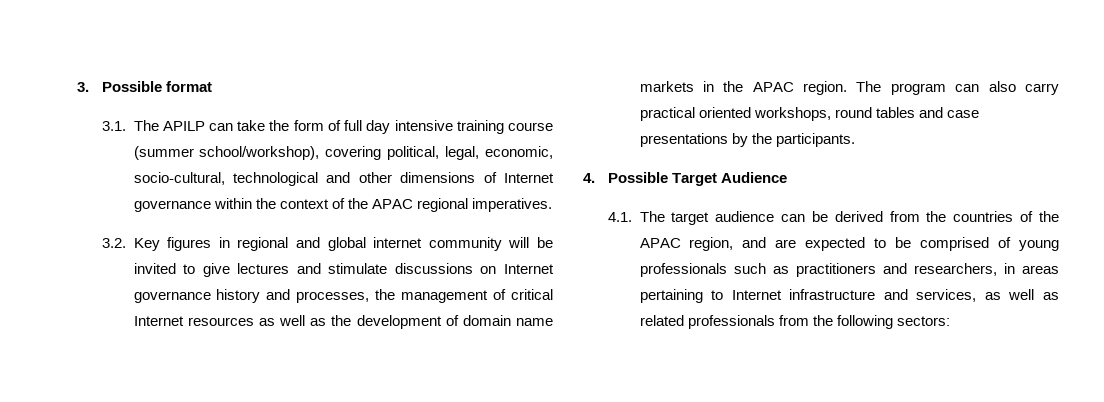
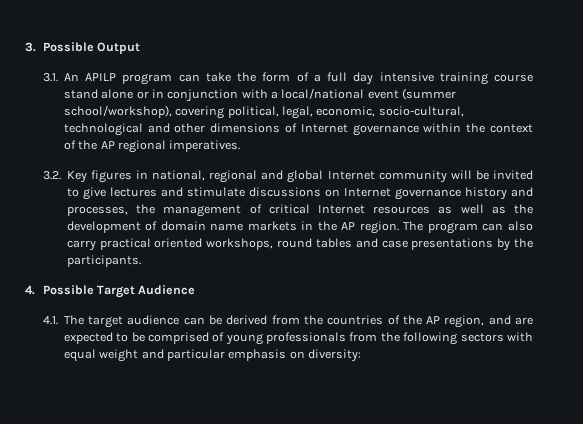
- 3. Possible format
+ 3. Possible Output
- 3.1. The APILP can take the form of full day intensive training course (summer school/workshop), covering political, legal, economic, socio-cultural, technological and other dimensions of Internet governance within the context of the APAC regional imperatives.
+ 3.1. An APILP program can take the form of a full day intensive training course stand alone or in conjunction with a local/national event (summer school/workshop), covering political, legal, economic, socio-cultural, technological and other dimensions of Internet governance within the context of the AP regional imperatives.
- 3.2. Key figures in regional and global internet community will be invited to give lectures and stimulate discussions on Internet governance history and processes, the management of critical Internet resources as well as the development of domain name markets in the APAC region.
+ 3.2. Key figures in national, regional and global Internet community will be invited to give lectures and stimulate discussions on Internet governance history and processes, the management of critical Internet resources as well as the development of domain name markets in the AP region.
- 4.1. The target audience can be derived from the countries of the APAC region, and are expected to be comprised of young professionals such as practitioners and researchers, in areas pertaining to Internet infrastructure and services, as well as related professionals from the following sectors:
+ 4.1. The target audience can be derived from the countries of the AP region, and are expected to be comprised of young professionals from the following sectors with equal weight and particular emphasis on diversity:

